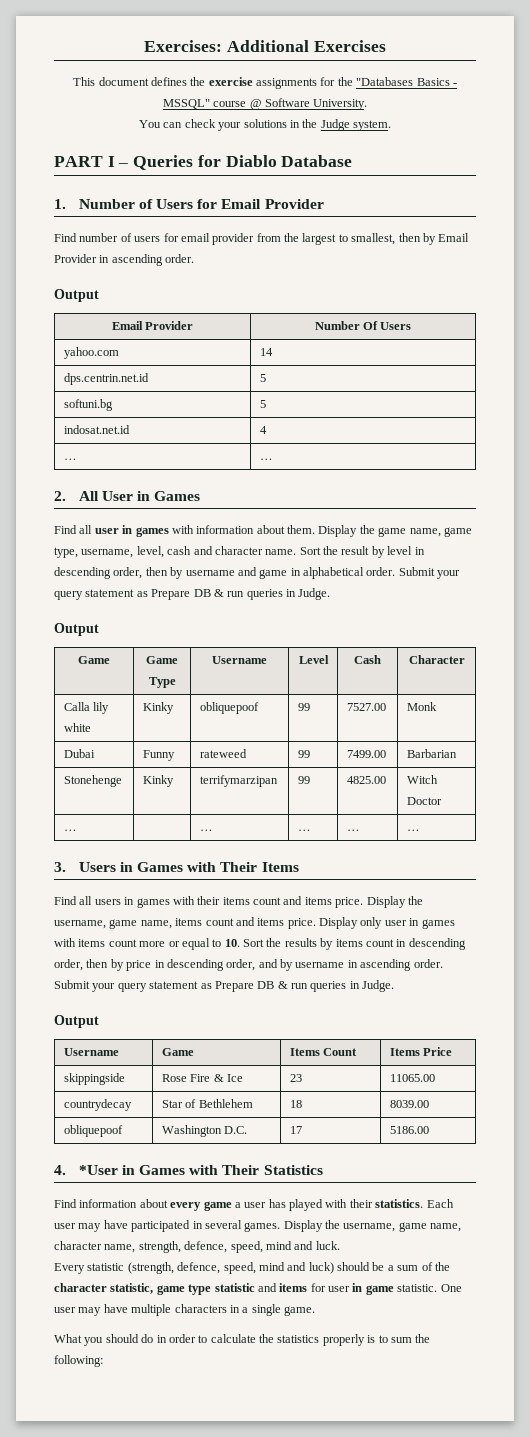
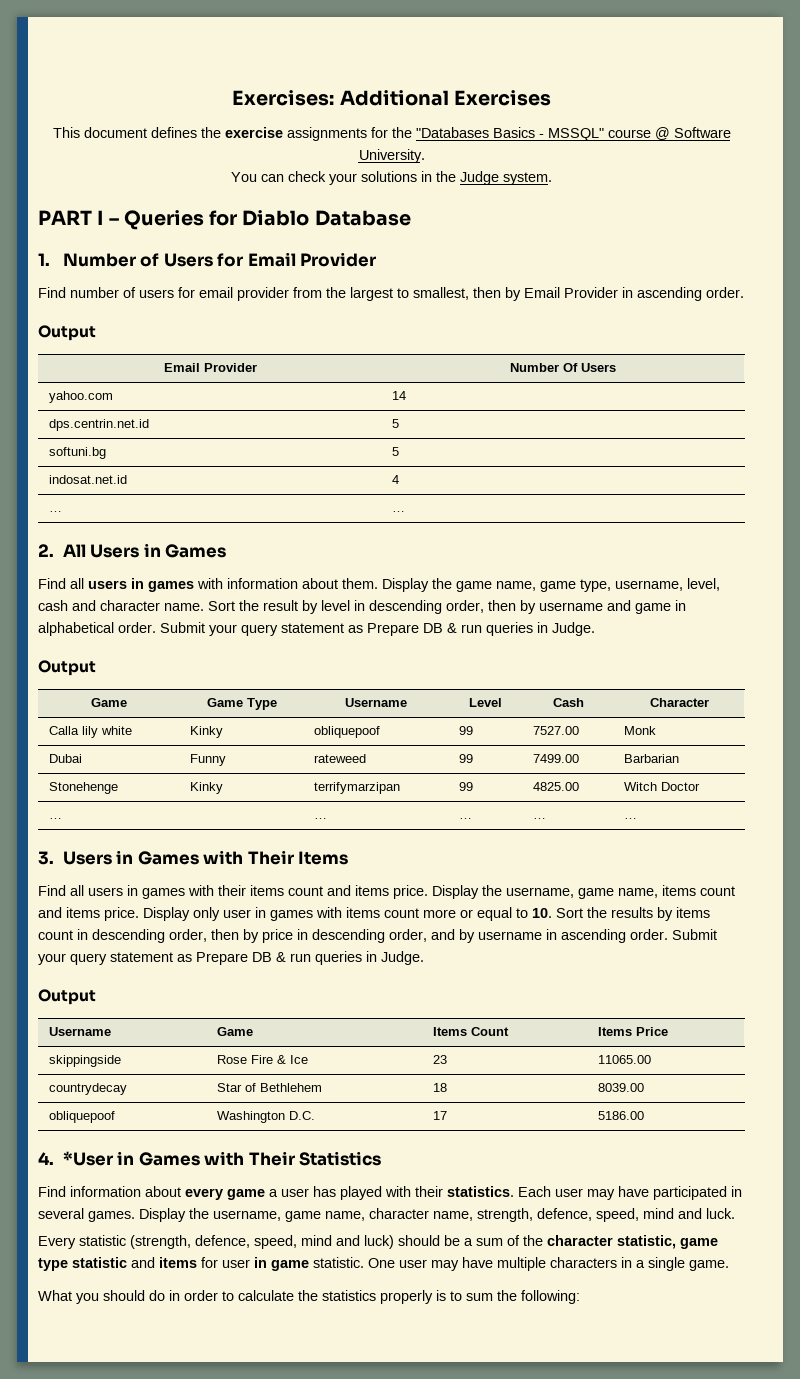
- 2. All User in Games
+ 2. All Users in Games
- Find all user in games with information about them.
+ Find all users in games with information about them.

